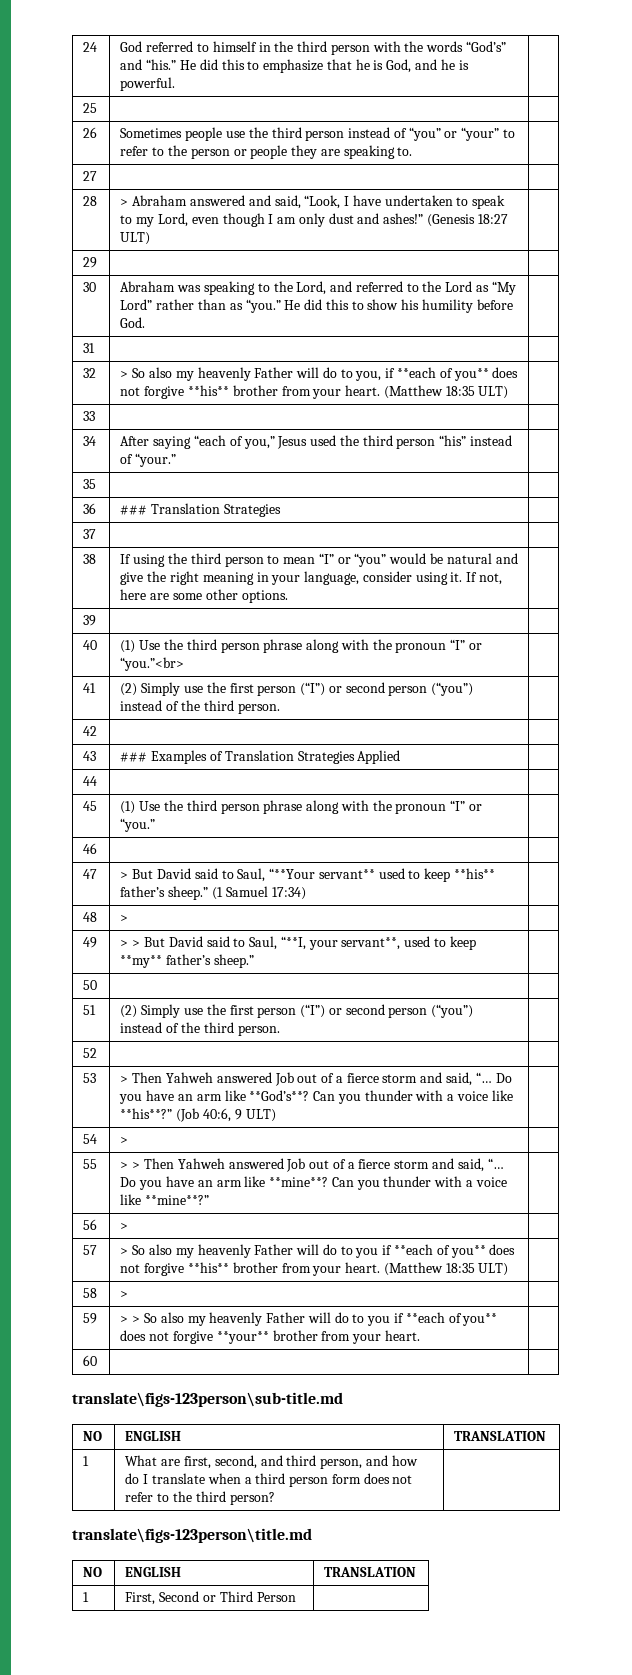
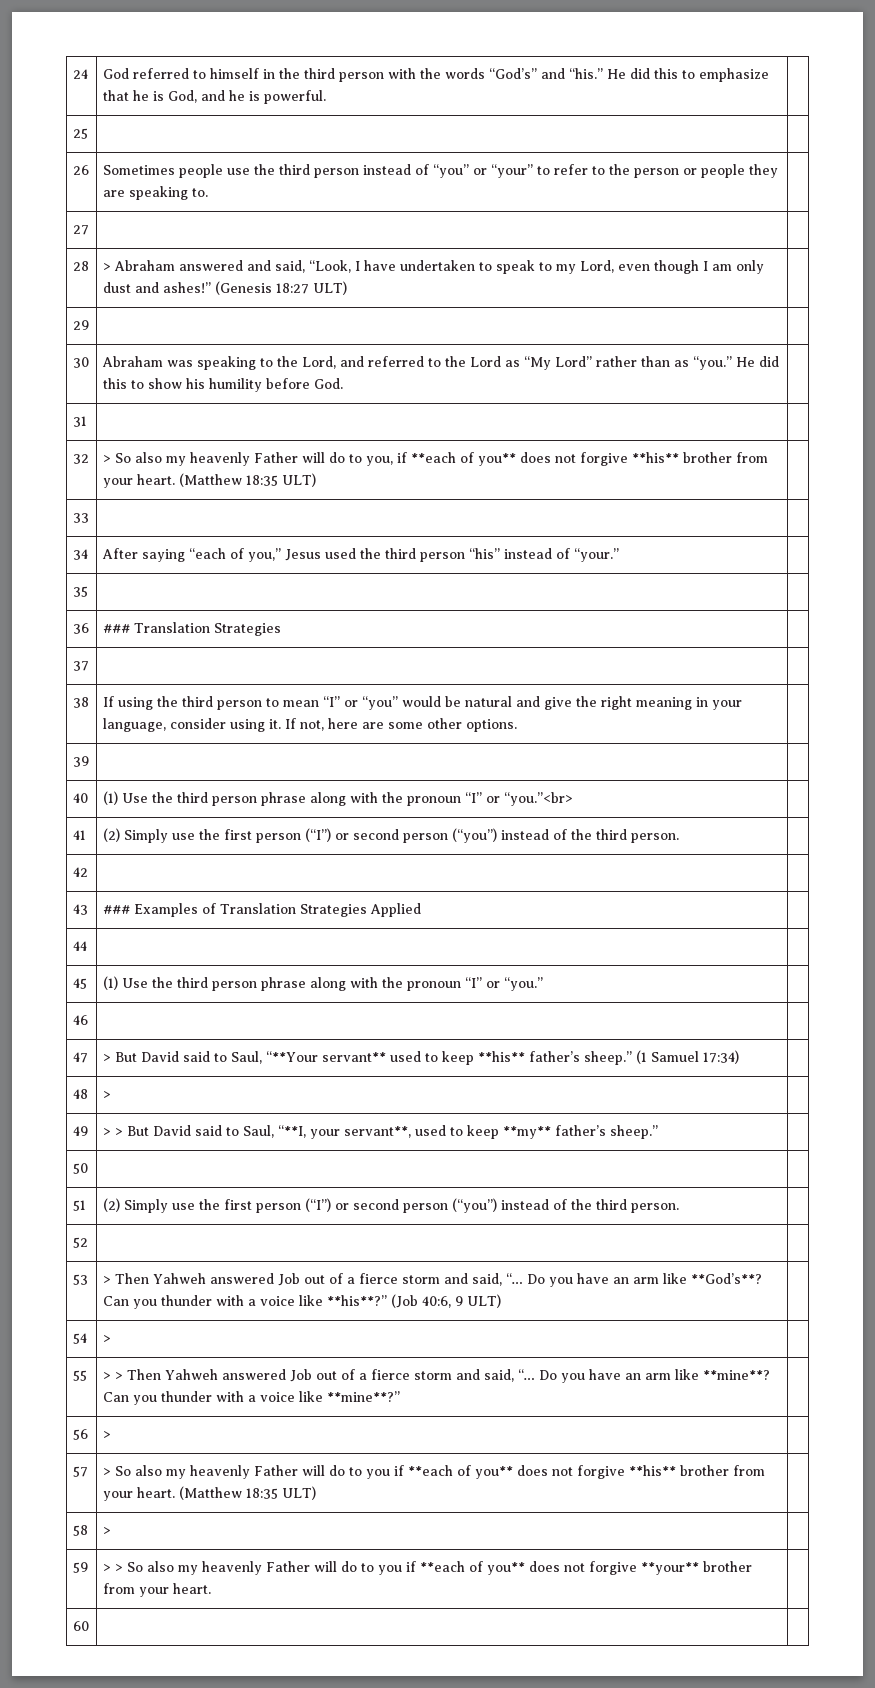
- translate\figs-123person\sub-title.md
- NO | ENGLISH | TRANSLATION
- 1 | What are first, second, and third person, and how do I translate when a third person form does not refer to the third person? |
- translate\figs-123person\title.md
- NO | ENGLISH | TRANSLATION
- 1 | First, Second or Third Person |

